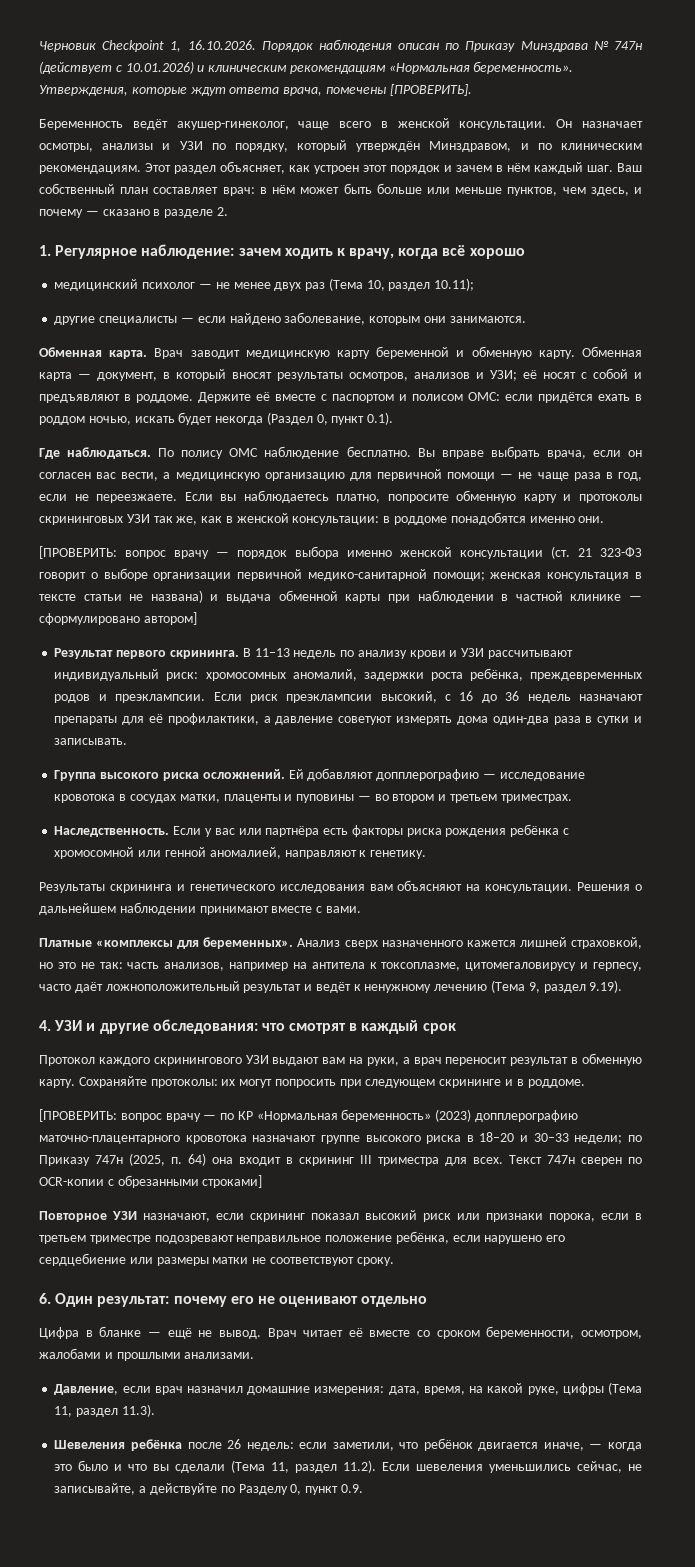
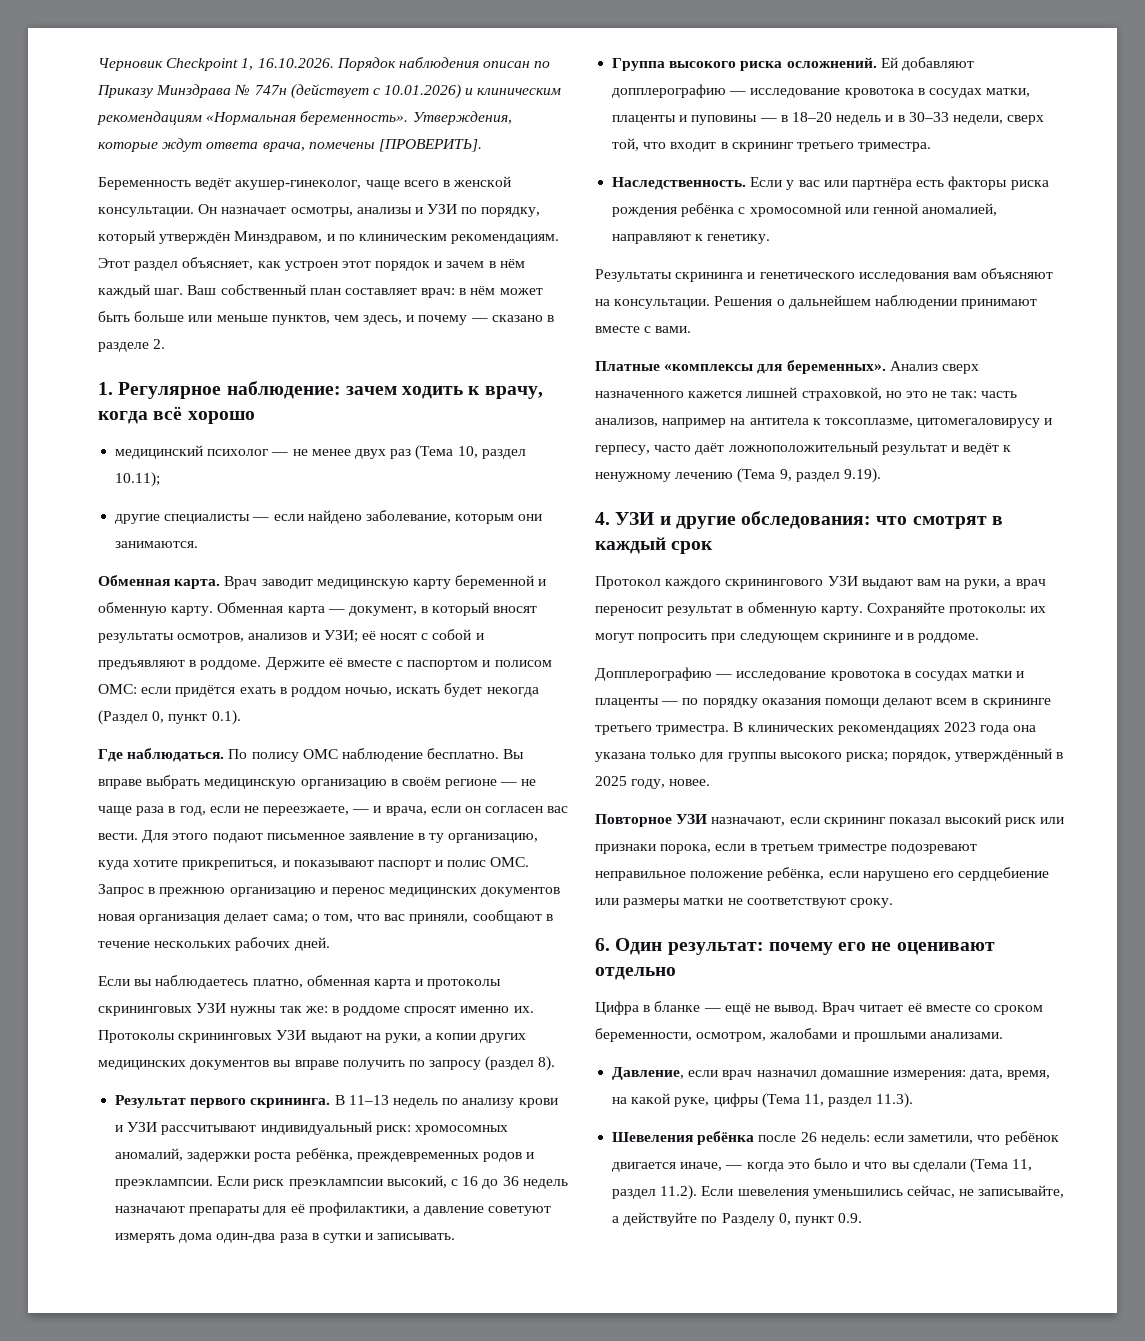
- Вы вправе выбрать врача, если он согласен вас вести, а медицинскую организацию для первичной помощи — не чаще раза в год, если не переезжаете. Если вы наблюдаетесь платно, попросите обменную карту и протоколы скрининговых УЗИ так же, как в женской консультации: в роддоме понадобятся именно они.
- [ПРОВЕРИТЬ: вопрос врачу — порядок выбора именно женской консультации (ст. 21 323-ФЗ говорит о выборе организации первичной медико-санитарной помощи; женская консультация в тексте статьи не названа) и выдача обменной карты при наблюдении в частной клинике — сформулировано автором]
+ Вы вправе выбрать медицинскую организацию в своём регионе — не чаще раза в год, если не переезжаете, — и врача, если он согласен вас вести. Для этого подают письменное заявление в ту организацию, куда хотите прикрепиться, и показывают паспорт и полис ОМС. Запрос в прежнюю организацию и перенос медицинских документов новая организация делает сама; о том, что вас приняли, сообщают в течение нескольких рабочих дней.
+ Если вы наблюдаетесь платно, обменная карта и протоколы скрининговых УЗИ нужны так же: в роддоме спросят именно их. Протоколы скрининговых УЗИ выдают на руки, а копии других медицинских документов вы вправе получить по запросу (раздел 8).
- Ей добавляют допплерографию — исследование кровотока в сосудах матки, плаценты и пуповины — во втором и третьем триместрах.
+ Ей добавляют допплерографию — исследование кровотока в сосудах матки, плаценты и пуповины — в 18–20 недель и в 30–33 недели, сверх той, что входит в скрининг третьего триместра.
- [ПРОВЕРИТЬ: вопрос врачу — по КР «Нормальная беременность» (2023) допплерографию маточно-плацентарного кровотока назначают группе высокого риска в 18–20 и 30–33 недели; по Приказу 747н (2025, п. 64) она входит в скрининг III триместра для всех. Текст 747н сверен по OCR-копии с обрезанными строками]
+ Допплерографию — исследование кровотока в сосудах матки и плаценты — по порядку оказания помощи делают всем в скрининге третьего триместра. В клинических рекомендациях 2023 года она указана только для группы высокого риска; порядок, утверждённый в 2025 году, новее.

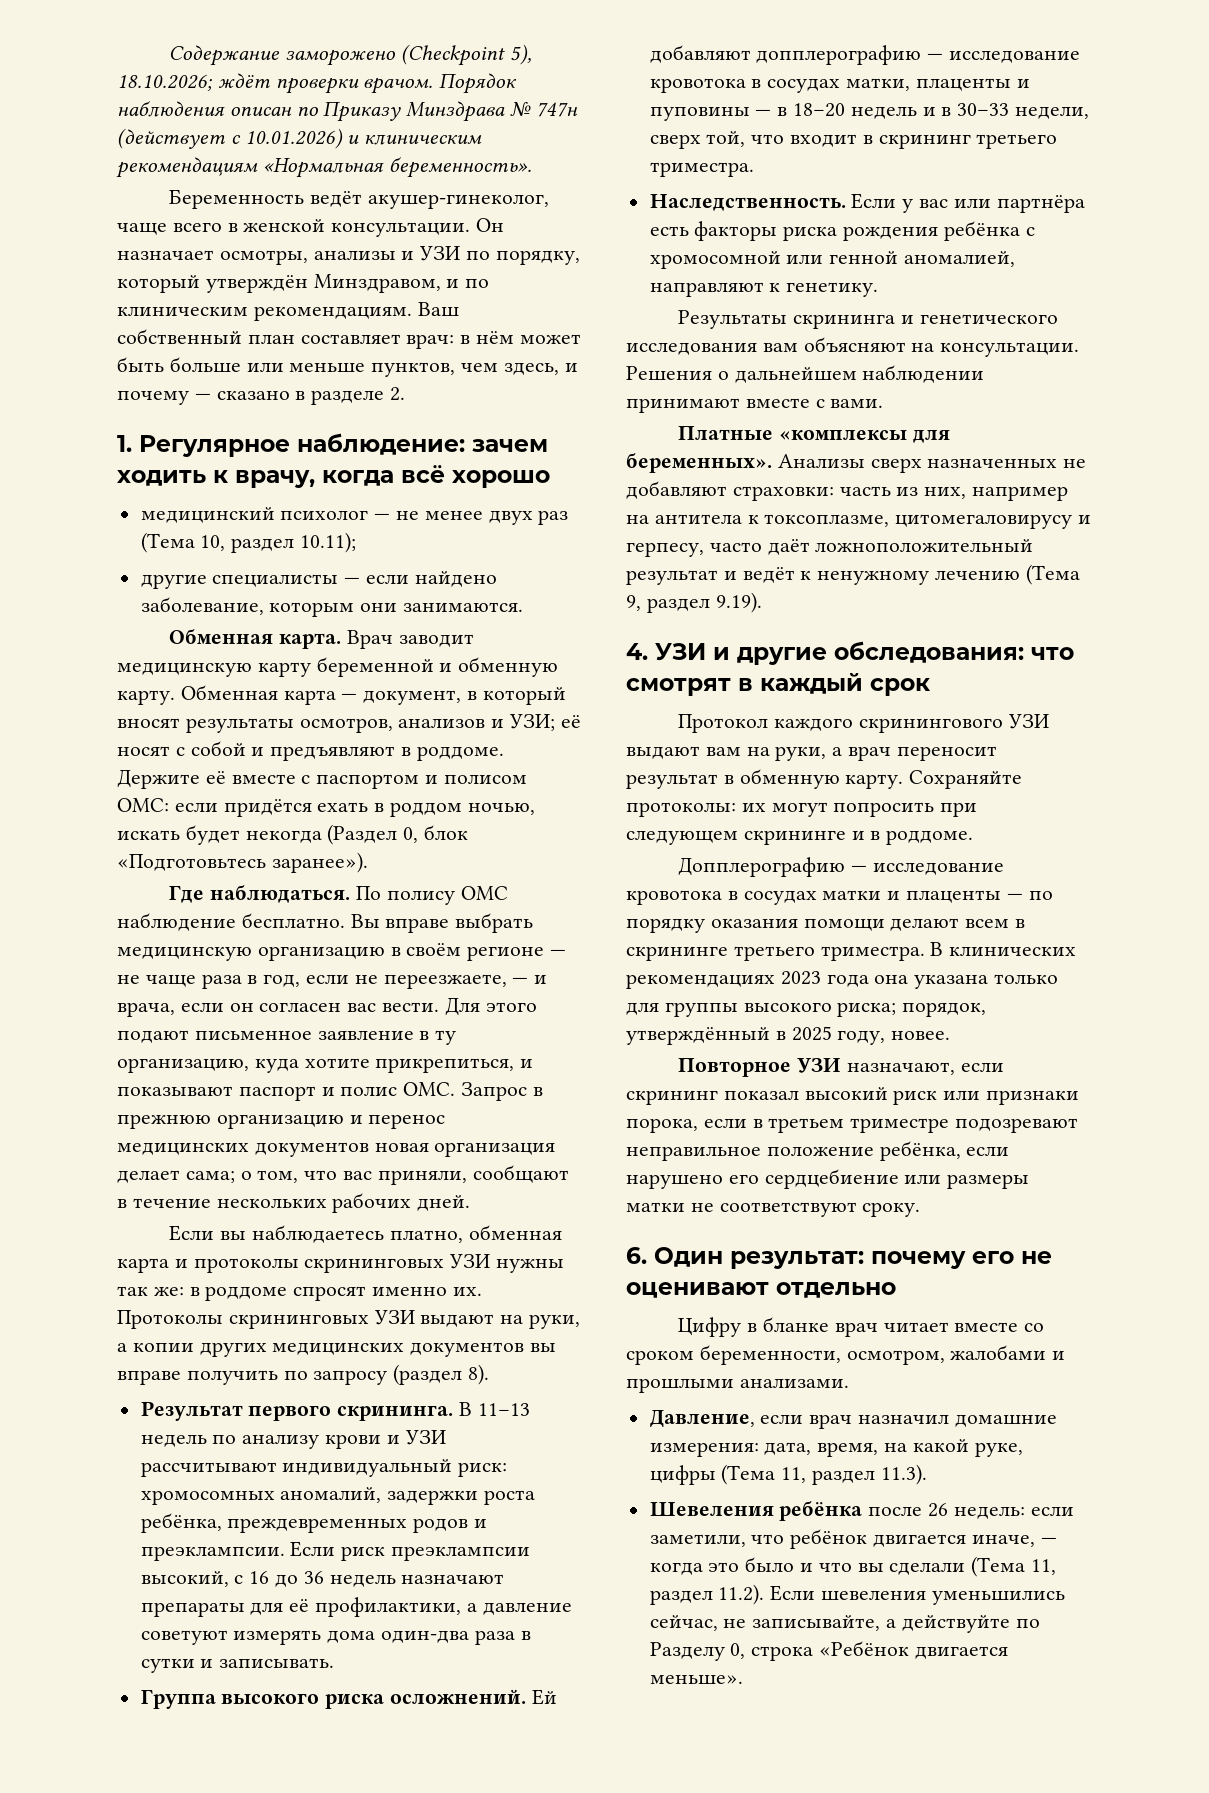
- Черновик Checkpoint 1, 16.10.2026. Порядок наблюдения описан по Приказу Минздрава № 747н (действует с 10.01.2026) и клиническим рекомендациям «Нормальная беременность». Утверждения, которые ждут ответа врача, помечены [ПРОВЕРИТЬ].
+ Содержание заморожено (Checkpoint 5), 18.10.2026; ждёт проверки врачом. Порядок наблюдения описан по Приказу Минздрава № 747н (действует с 10.01.2026) и клиническим рекомендациям «Нормальная беременность».
- Этот раздел объясняет, как устроен этот порядок и зачем в нём каждый шаг.
- Держите её вместе с паспортом и полисом ОМС: если придётся ехать в роддом ночью, искать будет некогда (Раздел 0, пункт 0.1).
+ Держите её вместе с паспортом и полисом ОМС: если придётся ехать в роддом ночью, искать будет некогда (Раздел 0, блок «Подготовьтесь заранее»).
- Анализ сверх назначенного кажется лишней страховкой, но это не так: часть анализов, например на антитела к токсоплазме, цитомегаловирусу и герпесу, часто даёт ложноположительный результат и ведёт к ненужному лечению (Тема 9, раздел 9.19).
+ Анализы сверх назначенных не добавляют страховки: часть из них, например на антитела к токсоплазме, цитомегаловирусу и герпесу, часто даёт ложноположительный результат и ведёт к ненужному лечению (Тема 9, раздел 9.19).
- Цифра в бланке — ещё не вывод. Врач читает её вместе со сроком беременности, осмотром, жалобами и прошлыми анализами.
+ Цифру в бланке врач читает вместе со сроком беременности, осмотром, жалобами и прошлыми анализами.
- Шевеления ребёнка после 26 недель: если заметили, что ребёнок двигается иначе, — когда это было и что вы сделали (Тема 11, раздел 11.2). Если шевеления уменьшились сейчас, не записывайте, а действуйте по Разделу 0, пункт 0.9.
+ Шевеления ребёнка после 26 недель: если заметили, что ребёнок двигается иначе, — когда это было и что вы сделали (Тема 11, раздел 11.2). Если шевеления уменьшились сейчас, не записывайте, а действуйте по Разделу 0, строка «Ребёнок двигается меньше».

